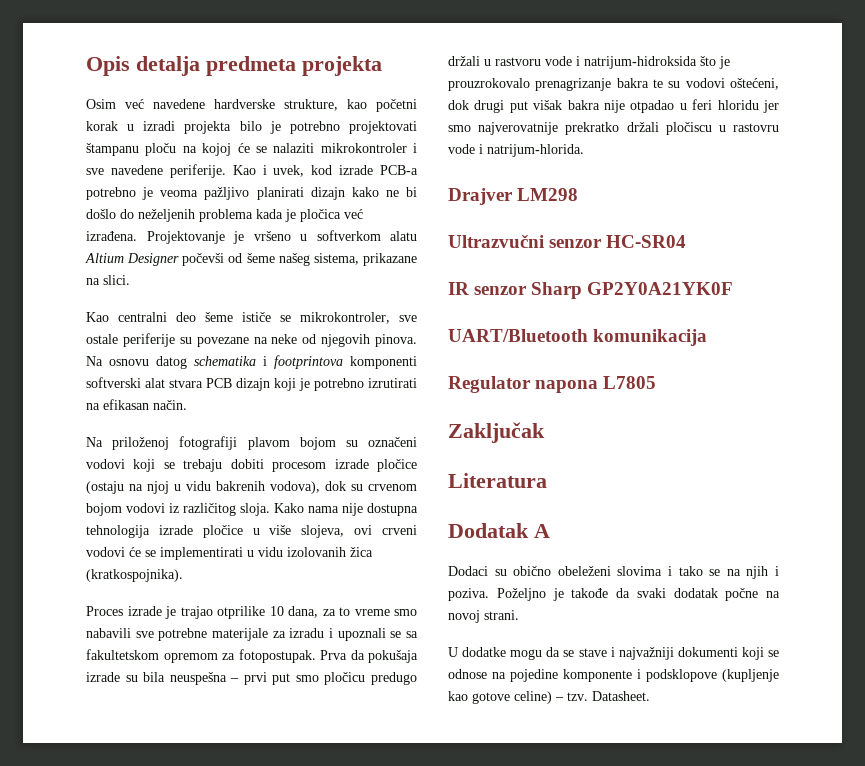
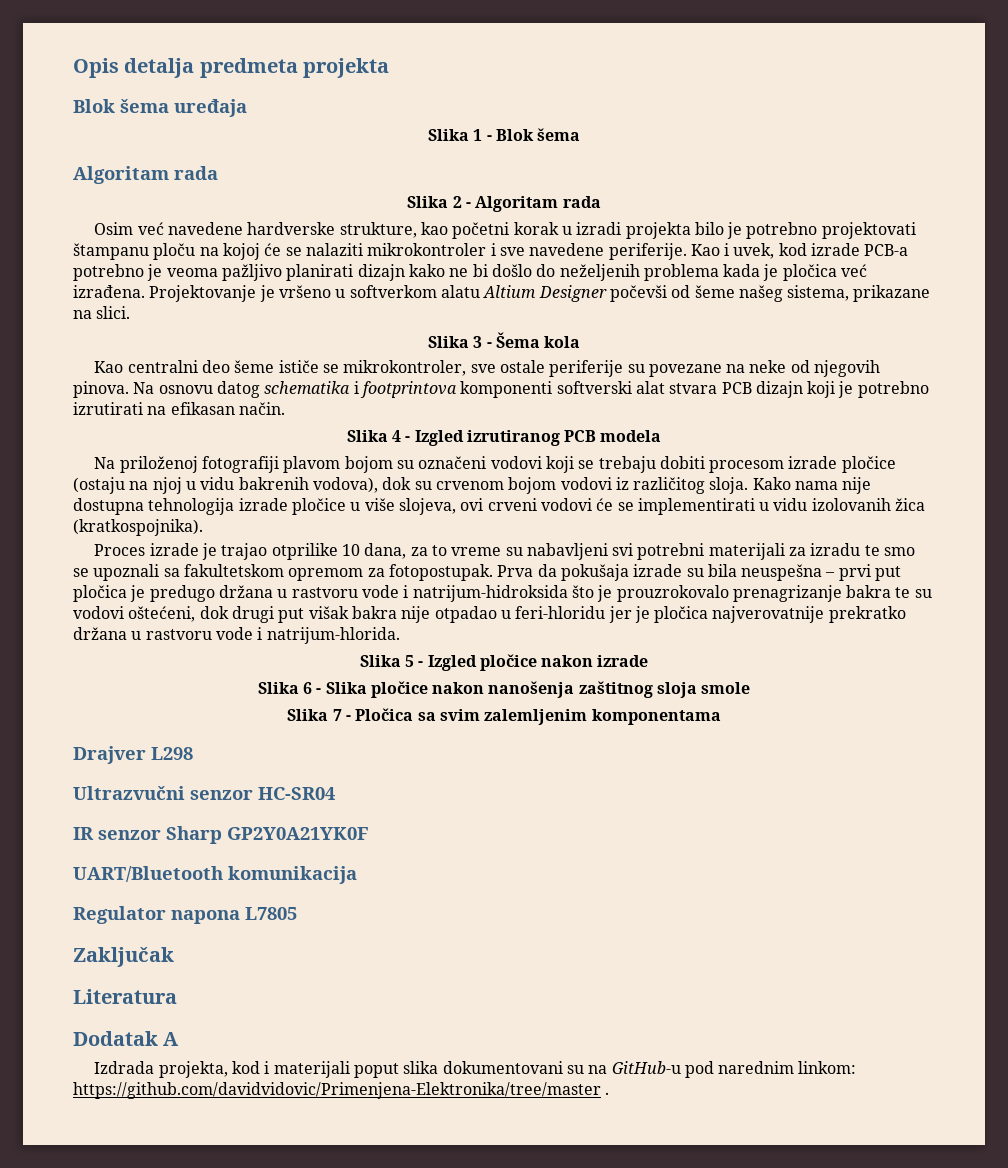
+ Blok šema uređaja
+ Slika 1 - Blok šema
+ Algoritam rada
+ Slika 2 - Algoritam rada
+ Slika 3 - Šema kola
+ Slika 4 - Izgled izrutiranog PCB modela
- Proces izrade je trajao otprilike 10 dana, za to vreme smo nabavili sve potrebne materijale za izradu i upoznali se sa fakultetskom opremom za fotopostupak.
+ Proces izrade je trajao otprilike 10 dana, za to vreme su nabavljeni svi potrebni materijali za izradu te smo se upoznali sa fakultetskom opremom za fotopostupak.
- Prva da pokušaja izrade su bila neuspešna – prvi put smo pločicu predugo držali u rastvoru vode i natrijum-hidroksida što je prouzrokovalo prenagrizanje bakra te su vodovi oštećeni, dok drugi put višak bakra nije otpadao u feri hloridu jer smo najverovatnije prekratko držali pločiscu u rastovru vode i natrijum-hlorida.
+ Prva da pokušaja izrade su bila neuspešna – prvi put pločica je predugo držana u rastvoru vode i natrijum-hidroksida što je prouzrokovalo prenagrizanje bakra te su vodovi oštećeni, dok drugi put višak bakra nije otpadao u feri-hloridu jer je pločica najverovatnije prekratko držana u rastvoru vode i natrijum-hlorida.
+ Slika 5 - Izgled pločice nakon izrade
+ Slika 6 - Slika pločice nakon nanošenja zaštitnog sloja smole
+ Slika 7 - Pločica sa svim zalemljenim komponentama
- Drajver LM298
+ Drajver L298
- Dodaci su obično obeleženi slovima i tako se na njih i poziva. Poželjno je takođe da svaki dodatak počne na novoj strani.
- U dodatke mogu da se stave i najvažniji dokumenti koji se odnose na pojedine komponente i podsklopove (kupljenje kao gotove celine) – tzv. Datasheet.
+ Izdrada projekta, kod i materijali poput slika dokumentovani su na GitHub-u pod narednim linkom: https://github.com/davidvidovic/Primenjena-Elektronika/tree/master .

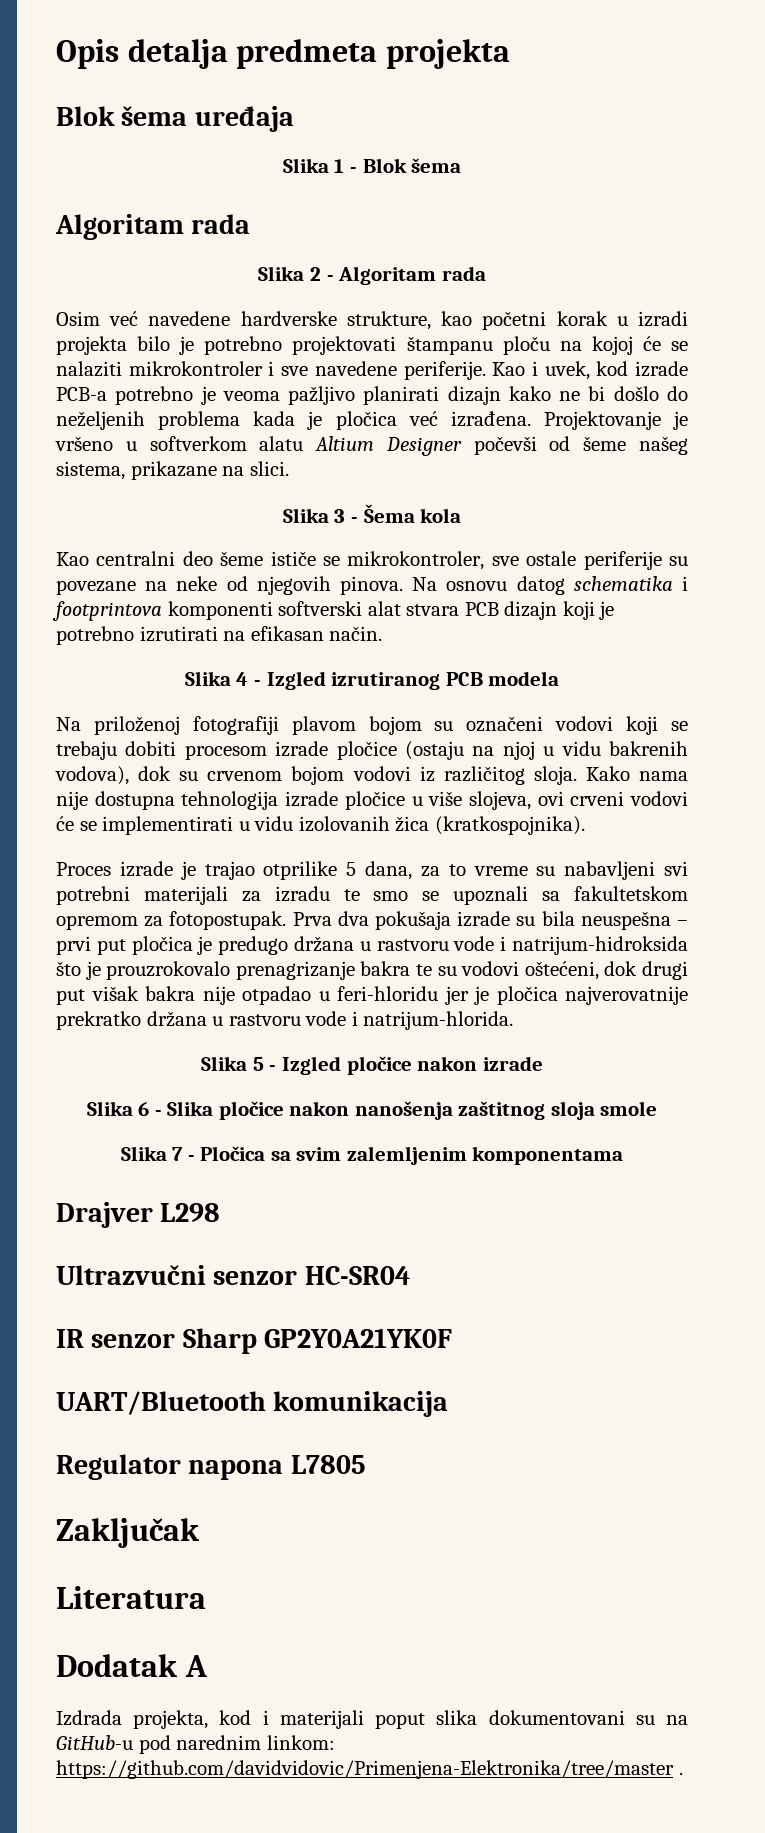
- Proces izrade je trajao otprilike 10 dana, za to vreme su nabavljeni svi potrebni materijali za izradu te smo se upoznali sa fakultetskom opremom za fotopostupak.
+ Proces izrade je trajao otprilike 5 dana, za to vreme su nabavljeni svi potrebni materijali za izradu te smo se upoznali sa fakultetskom opremom za fotopostupak.
- Prva da pokušaja izrade su bila neuspešna – prvi put pločica je predugo držana u rastvoru vode i natrijum-hidroksida što je prouzrokovalo prenagrizanje bakra te su vodovi oštećeni, dok drugi put višak bakra nije otpadao u feri-hloridu jer je pločica najverovatnije prekratko držana u rastvoru vode i natrijum-hlorida.
+ Prva dva pokušaja izrade su bila neuspešna – prvi put pločica je predugo držana u rastvoru vode i natrijum-hidroksida što je prouzrokovalo prenagrizanje bakra te su vodovi oštećeni, dok drugi put višak bakra nije otpadao u feri-hloridu jer je pločica najverovatnije prekratko držana u rastvoru vode i natrijum-hlorida.

